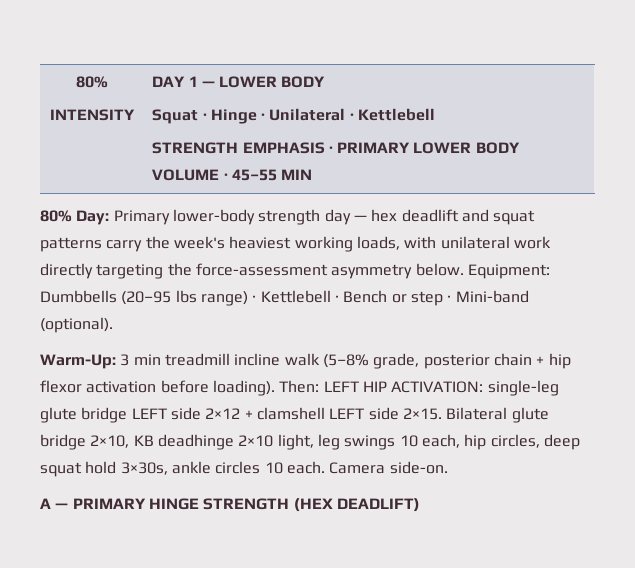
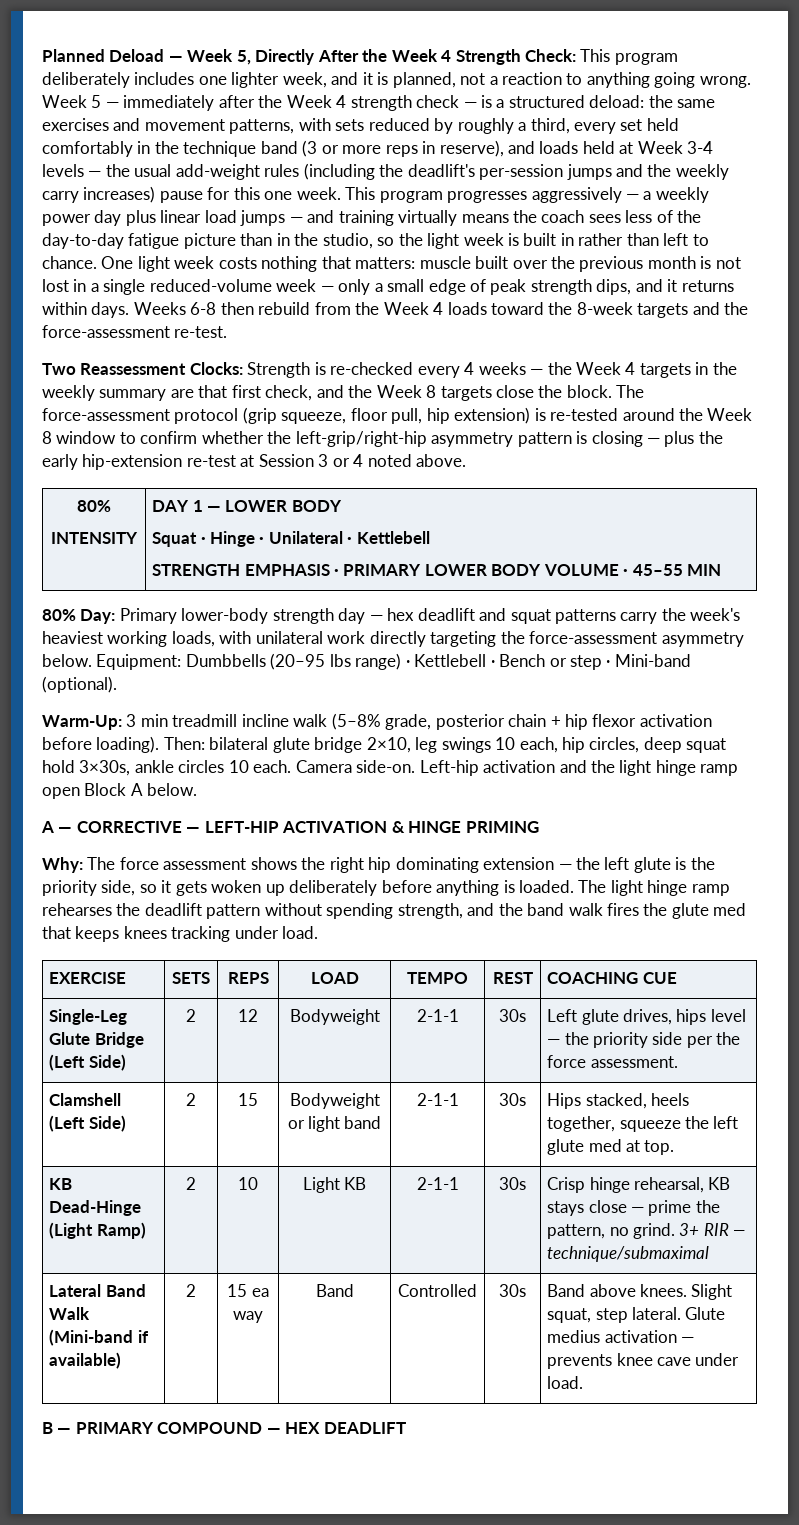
+ Planned Deload — Week 5, Directly After the Week 4 Strength Check: This program deliberately includes one lighter week, and it is planned, not a reaction to anything going wrong. Week 5 — immediately after the Week 4 strength check — is a structured deload: the same exercises and movement patterns, with sets reduced by roughly a third, every set held comfortably in the technique band (3 or more reps in reserve), and loads held at Week 3-4 levels — the usual add-weight rules (including the deadlift's per-session jumps and the weekly carry increases) pause for this one week. This program progresses aggressively — a weekly power day plus linear load jumps — and training virtually means the coach sees less of the day-to-day fatigue picture than in the studio, so the light week is built in rather than left to chance. One light week costs nothing that matters: muscle built over the previous month is not lost in a single reduced-volume week — only a small edge of peak strength dips, and it returns within days. Weeks 6-8 then rebuild from the Week 4 loads toward the 8-week targets and the force-assessment re-test.
+ Two Reassessment Clocks: Strength is re-checked every 4 weeks — the Week 4 targets in the weekly summary are that first check, and the Week 8 targets close the block. The force-assessment protocol (grip squeeze, floor pull, hip extension) is re-tested around the Week 8 window to confirm whether the left-grip/right-hip asymmetry pattern is closing — plus the early hip-extension re-test at Session 3 or 4 noted above.
- Then: LEFT HIP ACTIVATION: single-leg glute bridge LEFT side 2×12 + clamshell LEFT side 2×15. Bilateral glute bridge 2×10, KB deadhinge 2×10 light, leg swings 10 each, hip circles, deep squat hold 3×30s, ankle circles 10 each.
+ Then: bilateral glute bridge 2×10, leg swings 10 each, hip circles, deep squat hold 3×30s, ankle circles 10 each.
- Camera side-on.
- A — PRIMARY HINGE STRENGTH (HEX DEADLIFT)
+ Camera side-on. Left-hip activation and the light hinge ramp open Block A below.
+ A — CORRECTIVE — LEFT-HIP ACTIVATION & HINGE PRIMING
+ Why: The force assessment shows the right hip dominating extension — the left glute is the priority side, so it gets woken up deliberately before anything is loaded. The light hinge ramp rehearses the deadlift pattern without spending strength, and the band walk fires the glute med that keeps knees tracking under load.
+ EXERCISE | SETS | REPS | LOAD | TEMPO | REST | COACHING CUE
+ Single-Leg Glute Bridge (Left Side) | 2 | 12 | Bodyweight | 2-1-1 | 30s | Left glute drives, hips level — the priority side per the force assessment.
+ Clamshell (Left Side) | 2 | 15 | Bodyweight or light band | 2-1-1 | 30s | Hips stacked, heels together, squeeze the left glute med at top.
+ KB Dead-Hinge (Light Ramp) | 2 | 10 | Light KB | 2-1-1 | 30s | Crisp hinge rehearsal, KB stays close — prime the pattern, no grind. 3+ RIR — technique/submaximal
+ Lateral Band Walk (Mini-band if available) | 2 | 15 ea way | Band | Controlled | 30s | Band above knees. Slight squat, step lateral. Glute medius activation — prevents knee cave under load.
+ B — PRIMARY COMPOUND — HEX DEADLIFT

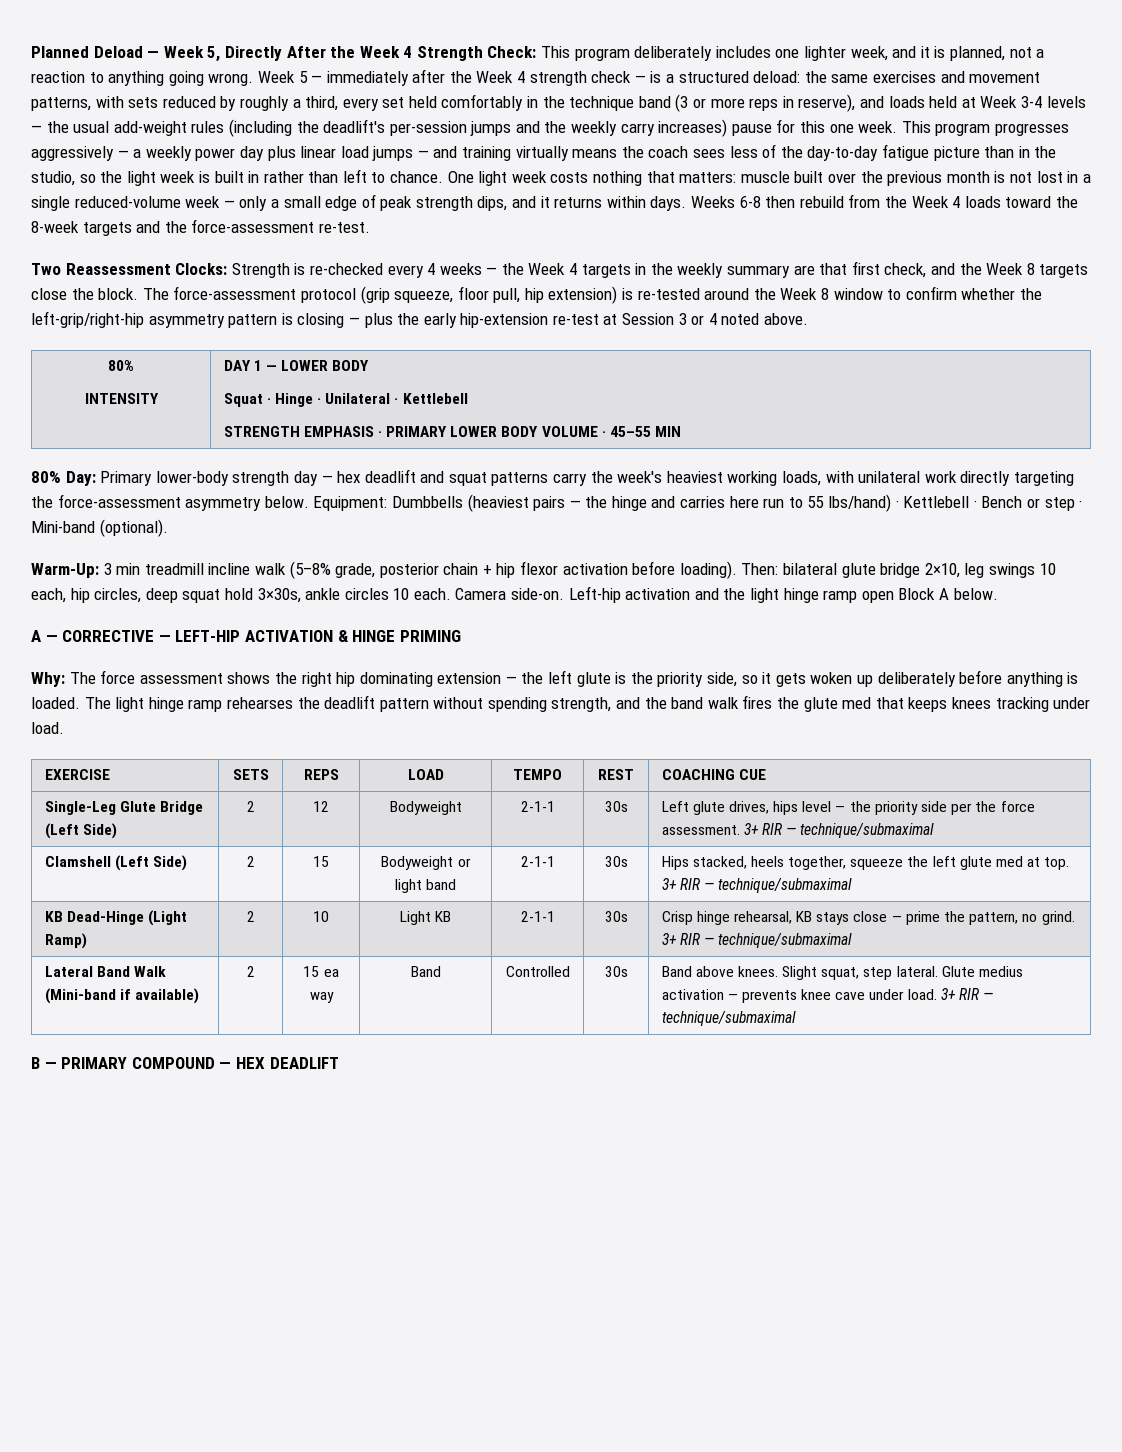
- Equipment: Dumbbells (20–95 lbs range) · Kettlebell · Bench or step · Mini-band (optional).
+ Equipment: Dumbbells (heaviest pairs — the hinge and carries here run to 55 lbs/hand) · Kettlebell · Bench or step · Mini-band (optional).
- Single-Leg Glute Bridge (Left Side) | 2 | 12 | Bodyweight | 2-1-1 | 30s | Left glute drives, hips level — the priority side per the force assessment.
+ Single-Leg Glute Bridge (Left Side) | 2 | 12 | Bodyweight | 2-1-1 | 30s | Left glute drives, hips level — the priority side per the force assessment. 3+ RIR — technique/submaximal
- Clamshell (Left Side) | 2 | 15 | Bodyweight or light band | 2-1-1 | 30s | Hips stacked, heels together, squeeze the left glute med at top.
+ Clamshell (Left Side) | 2 | 15 | Bodyweight or light band | 2-1-1 | 30s | Hips stacked, heels together, squeeze the left glute med at top. 3+ RIR — technique/submaximal
- Lateral Band Walk (Mini-band if available) | 2 | 15 ea way | Band | Controlled | 30s | Band above knees. Slight squat, step lateral. Glute medius activation — prevents knee cave under load.
+ Lateral Band Walk (Mini-band if available) | 2 | 15 ea way | Band | Controlled | 30s | Band above knees. Slight squat, step lateral. Glute medius activation — prevents knee cave under load. 3+ RIR — technique/submaximal

